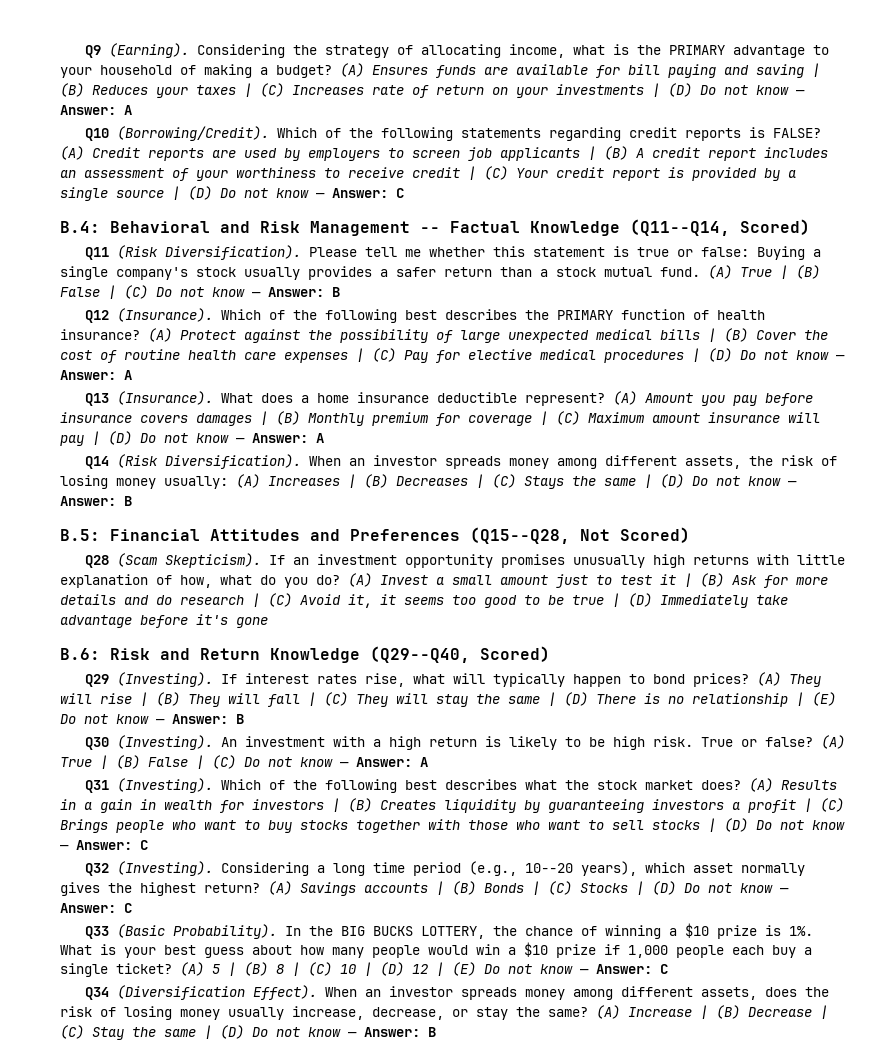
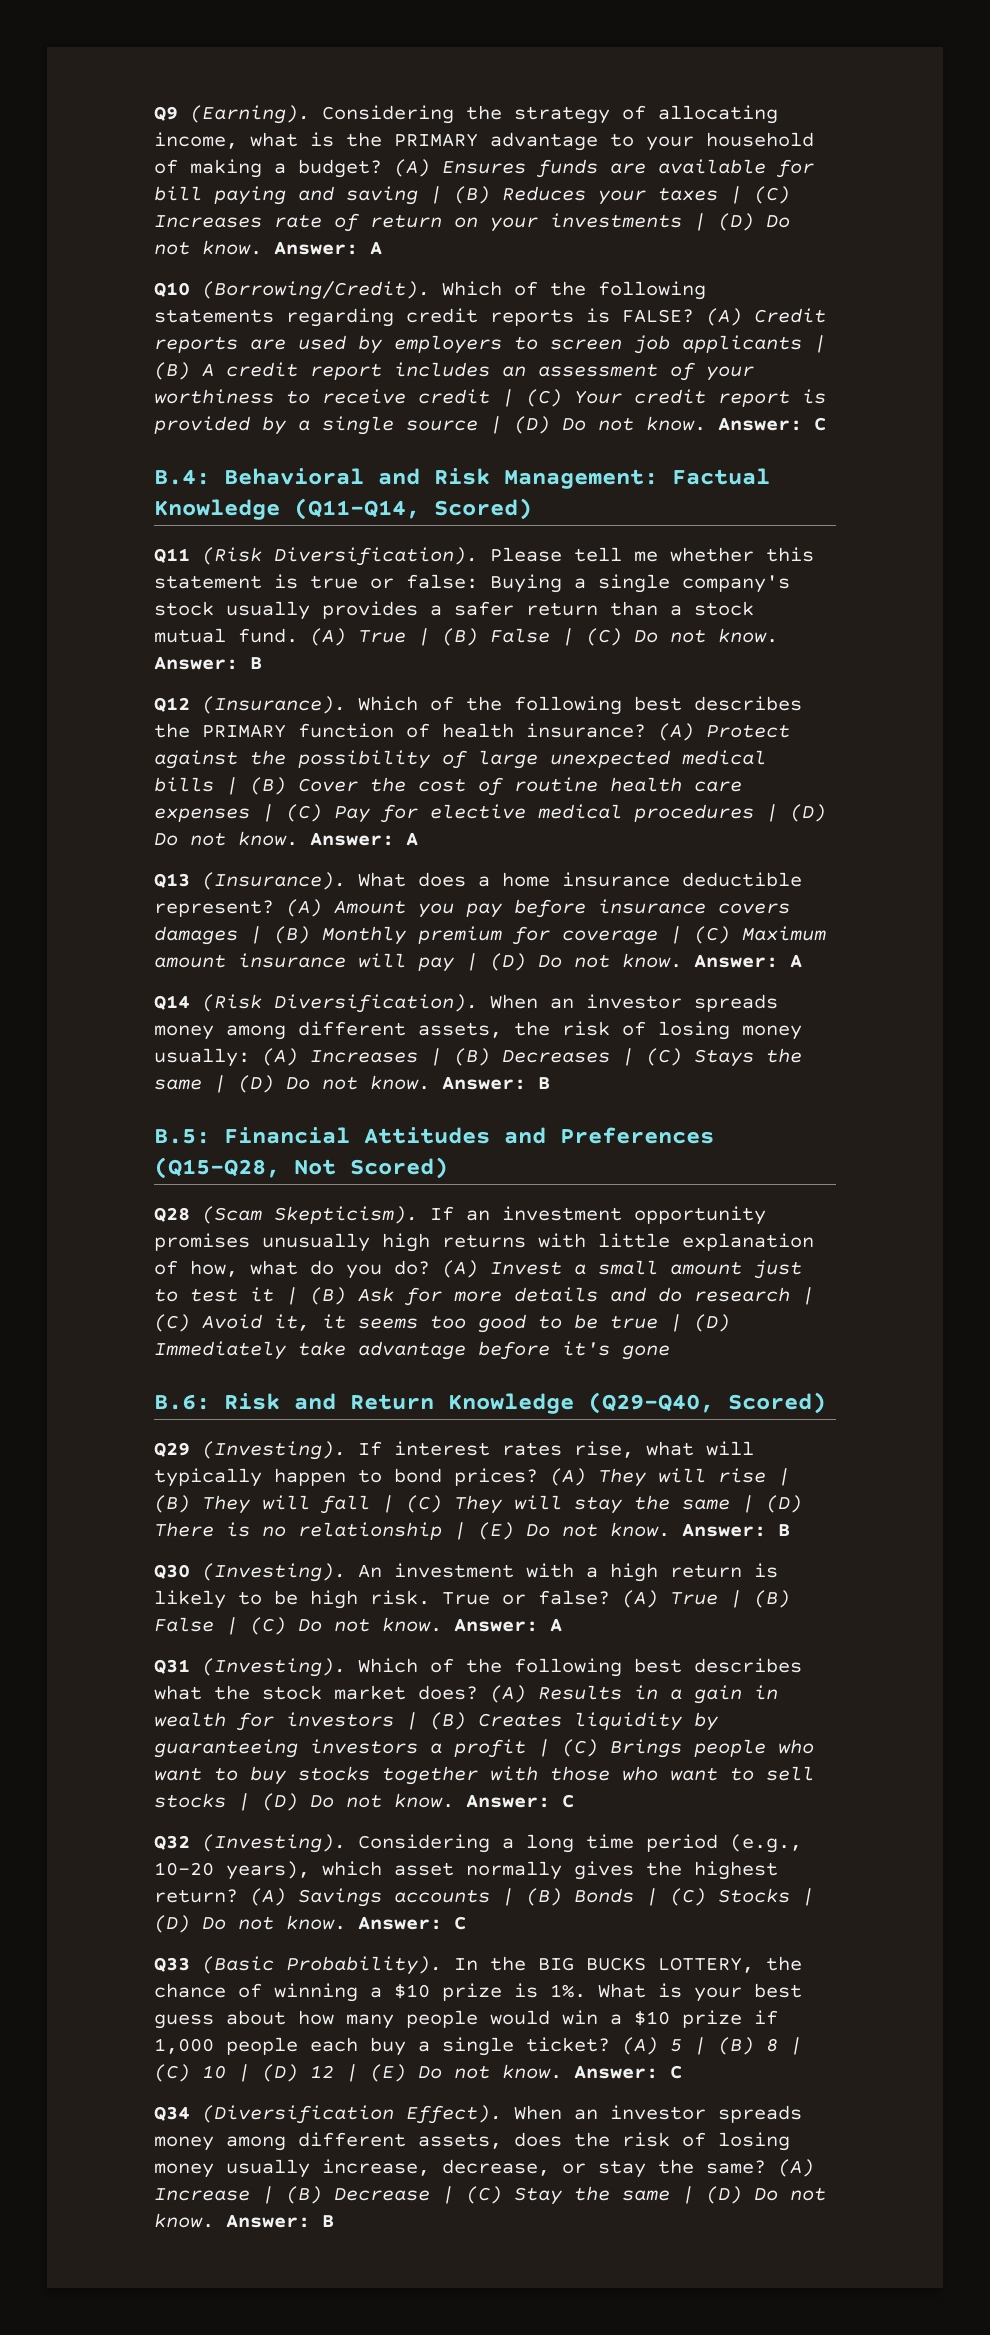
- (A) Ensures funds are available for bill paying and saving | (B) Reduces your taxes | (C) Increases rate of return on your investments | (D) Do not know — Answer: A
+ (A) Ensures funds are available for bill paying and saving | (B) Reduces your taxes | (C) Increases rate of return on your investments | (D) Do not know. Answer: A
- (A) Credit reports are used by employers to screen job applicants | (B) A credit report includes an assessment of your worthiness to receive credit | (C) Your credit report is provided by a single source | (D) Do not know — Answer: C
+ (A) Credit reports are used by employers to screen job applicants | (B) A credit report includes an assessment of your worthiness to receive credit | (C) Your credit report is provided by a single source | (D) Do not know. Answer: C
- B.4: Behavioral and Risk Management -- Factual Knowledge (Q11--Q14, Scored)
+ B.4: Behavioral and Risk Management: Factual Knowledge (Q11–Q14, Scored)
- (A) True | (B) False | (C) Do not know — Answer: B
+ (A) True | (B) False | (C) Do not know. Answer: B
- (A) Protect against the possibility of large unexpected medical bills | (B) Cover the cost of routine health care expenses | (C) Pay for elective medical procedures | (D) Do not know — Answer: A
+ (A) Protect against the possibility of large unexpected medical bills | (B) Cover the cost of routine health care expenses | (C) Pay for elective medical procedures | (D) Do not know. Answer: A
- (A) Amount you pay before insurance covers damages | (B) Monthly premium for coverage | (C) Maximum amount insurance will pay | (D) Do not know — Answer: A
+ (A) Amount you pay before insurance covers damages | (B) Monthly premium for coverage | (C) Maximum amount insurance will pay | (D) Do not know. Answer: A
- When an investor spreads money among different assets, the risk of losing money usually: (A) Increases | (B) Decreases | (C) Stays the same | (D) Do not know — Answer: B
+ When an investor spreads money among different assets, the risk of losing money usually: (A) Increases | (B) Decreases | (C) Stays the same | (D) Do not know. Answer: B
- B.5: Financial Attitudes and Preferences (Q15--Q28, Not Scored)
+ B.5: Financial Attitudes and Preferences (Q15–Q28, Not Scored)
- B.6: Risk and Return Knowledge (Q29--Q40, Scored)
+ B.6: Risk and Return Knowledge (Q29–Q40, Scored)
- (A) They will rise | (B) They will fall | (C) They will stay the same | (D) There is no relationship | (E) Do not know — Answer: B
+ (A) They will rise | (B) They will fall | (C) They will stay the same | (D) There is no relationship | (E) Do not know. Answer: B
- (A) True | (B) False | (C) Do not know — Answer: A
+ (A) True | (B) False | (C) Do not know. Answer: A
- (A) Results in a gain in wealth for investors | (B) Creates liquidity by guaranteeing investors a profit | (C) Brings people who want to buy stocks together with those who want to sell stocks | (D) Do not know — Answer: C
+ (A) Results in a gain in wealth for investors | (B) Creates liquidity by guaranteeing investors a profit | (C) Brings people who want to buy stocks together with those who want to sell stocks | (D) Do not know. Answer: C
- Considering a long time period (e.g., 10--20 years), which asset normally gives the highest return?
+ Considering a long time period (e.g., 10–20 years), which asset normally gives the highest return?
- (A) Savings accounts | (B) Bonds | (C) Stocks | (D) Do not know — Answer: C
+ (A) Savings accounts | (B) Bonds | (C) Stocks | (D) Do not know. Answer: C
- (A) 5 | (B) 8 | (C) 10 | (D) 12 | (E) Do not know — Answer: C
+ (A) 5 | (B) 8 | (C) 10 | (D) 12 | (E) Do not know. Answer: C
- (A) Increase | (B) Decrease | (C) Stay the same | (D) Do not know — Answer: B
+ (A) Increase | (B) Decrease | (C) Stay the same | (D) Do not know. Answer: B

